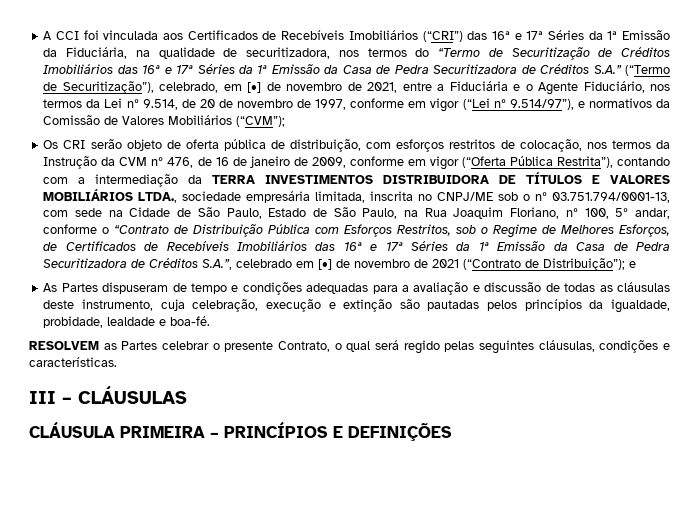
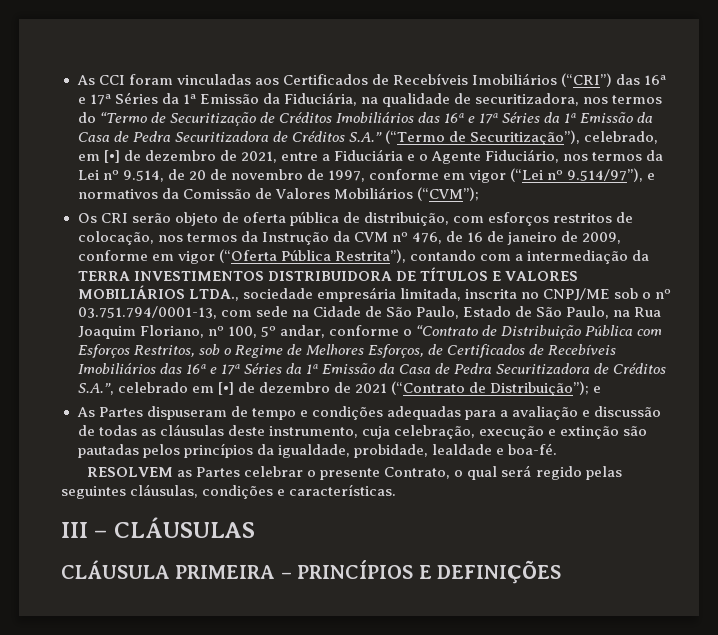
- A CCI foi vinculada aos Certificados de Recebíveis Imobiliários (“CRI”) das 16ª e 17ª Séries da 1ª Emissão da Fiduciária, na qualidade de securitizadora, nos termos do “Termo de Securitização de Créditos Imobiliários das 16ª e 17ª Séries da 1ª Emissão da Casa de Pedra Securitizadora de Créditos S.A.” (“Termo de Securitização”), celebrado, em [•] de novembro de 2021, entre a Fiduciária e o Agente Fiduciário, nos termos da Lei nº 9.514, de 20 de novembro de 1997, conforme em vigor (“Lei nº 9.514/97”), e normativos da Comissão de Valores Mobiliários (“CVM”);
+ As CCI foram vinculadas aos Certificados de Recebíveis Imobiliários (“CRI”) das 16ª e 17ª Séries da 1ª Emissão da Fiduciária, na qualidade de securitizadora, nos termos do “Termo de Securitização de Créditos Imobiliários das 16ª e 17ª Séries da 1ª Emissão da Casa de Pedra Securitizadora de Créditos S.A.” (“Termo de Securitização”), celebrado, em [•] de dezembro de 2021, entre a Fiduciária e o Agente Fiduciário, nos termos da Lei nº 9.514, de 20 de novembro de 1997, conforme em vigor (“Lei nº 9.514/97”), e normativos da Comissão de Valores Mobiliários (“CVM”);
- Os CRI serão objeto de oferta pública de distribuição, com esforços restritos de colocação, nos termos da Instrução da CVM nº 476, de 16 de janeiro de 2009, conforme em vigor (“Oferta Pública Restrita”), contando com a intermediação da TERRA INVESTIMENTOS DISTRIBUIDORA DE TÍTULOS E VALORES MOBILIÁRIOS LTDA., sociedade empresária limitada, inscrita no CNPJ/ME sob o nº 03.751.794/0001-13, com sede na Cidade de São Paulo, Estado de São Paulo, na Rua Joaquim Floriano, nº 100, 5º andar, conforme o “Contrato de Distribuição Pública com Esforços Restritos, sob o Regime de Melhores Esforços, de Certificados de Recebíveis Imobiliários das 16ª e 17ª Séries da 1ª Emissão da Casa de Pedra Securitizadora de Créditos S.A.”, celebrado em [•] de novembro de 2021 (“Contrato de Distribuição”);
+ Os CRI serão objeto de oferta pública de distribuição, com esforços restritos de colocação, nos termos da Instrução da CVM nº 476, de 16 de janeiro de 2009, conforme em vigor (“Oferta Pública Restrita”), contando com a intermediação da TERRA INVESTIMENTOS DISTRIBUIDORA DE TÍTULOS E VALORES MOBILIÁRIOS LTDA., sociedade empresária limitada, inscrita no CNPJ/ME sob o nº 03.751.794/0001-13, com sede na Cidade de São Paulo, Estado de São Paulo, na Rua Joaquim Floriano, nº 100, 5º andar, conforme o “Contrato de Distribuição Pública com Esforços Restritos, sob o Regime de Melhores Esforços, de Certificados de Recebíveis Imobiliários das 16ª e 17ª Séries da 1ª Emissão da Casa de Pedra Securitizadora de Créditos S.A.”, celebrado em [•] de dezembro de 2021 (“Contrato de Distribuição”);

